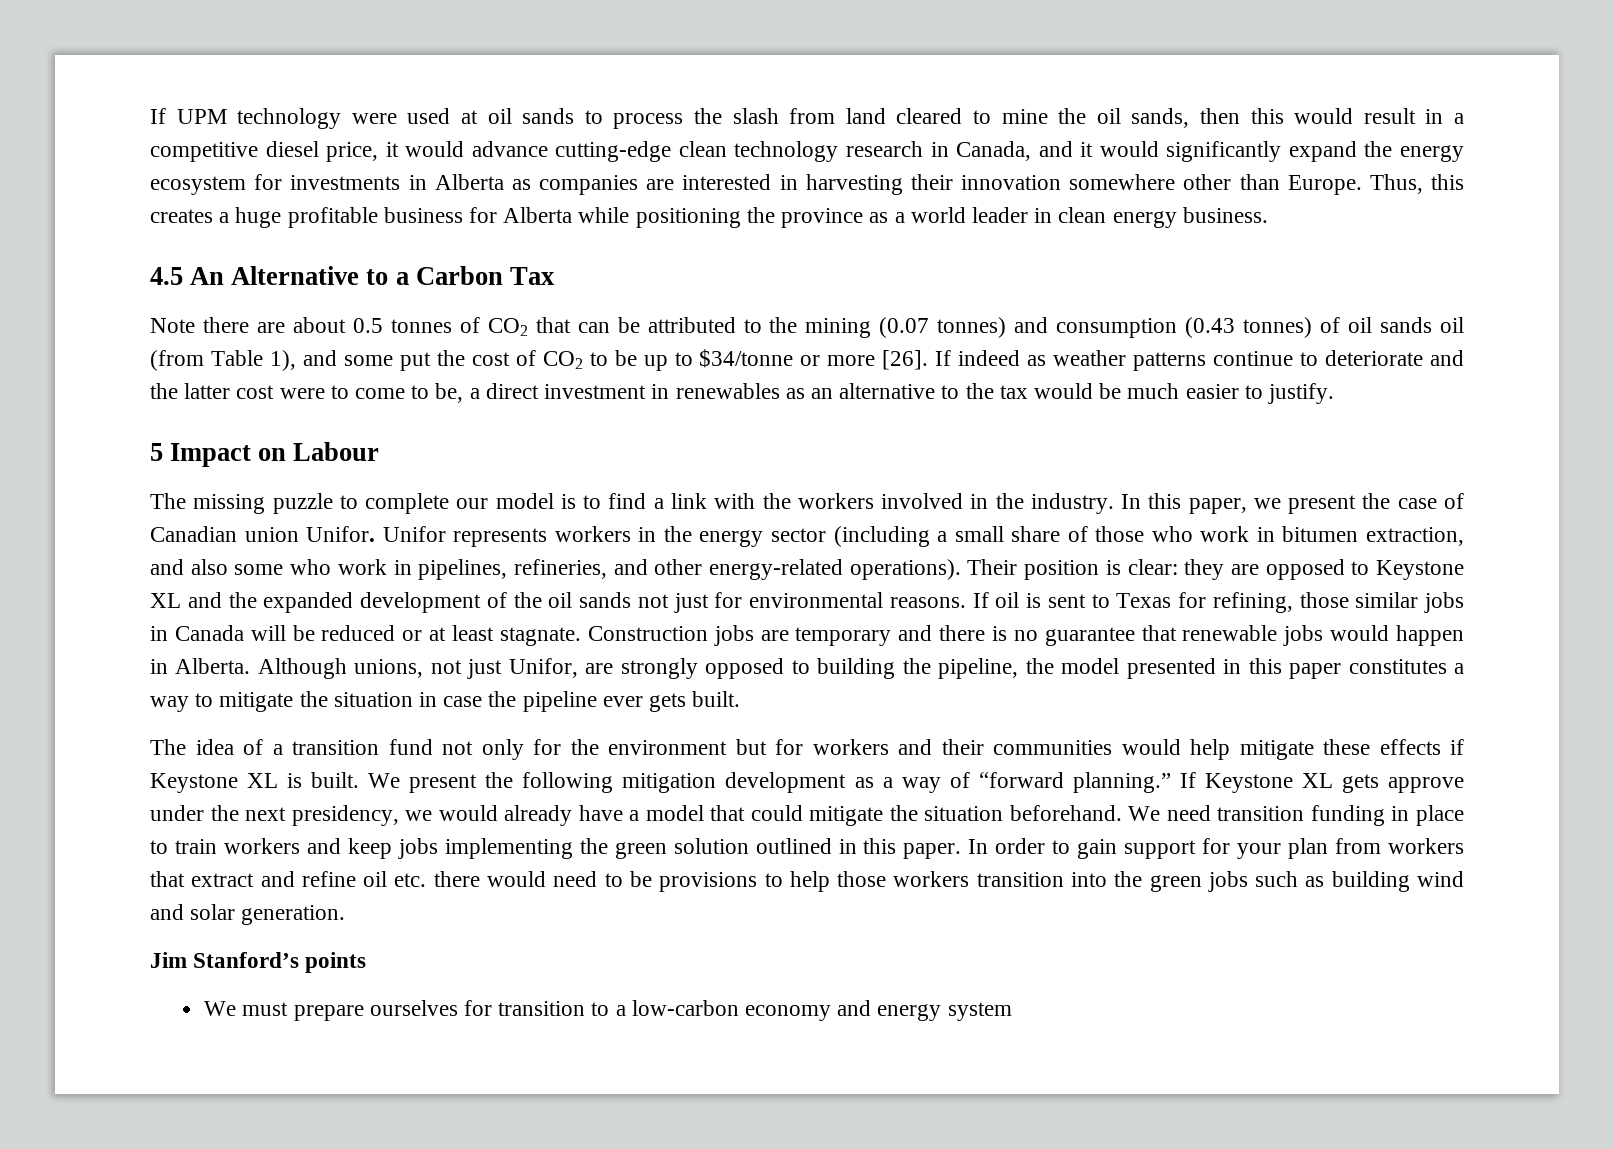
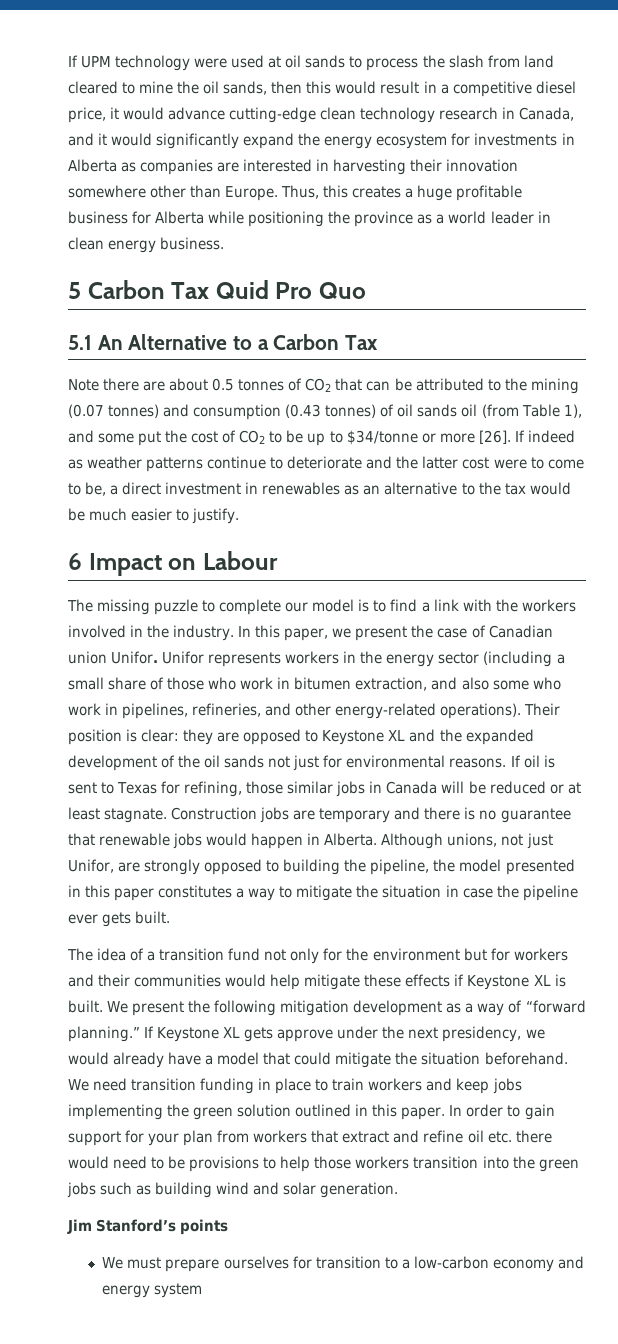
- 4.5 An Alternative to a Carbon Tax
+ 5 Carbon Tax Quid Pro Quo
+ 5.1 An Alternative to a Carbon Tax
- 5 Impact on Labour
+ 6 Impact on Labour

